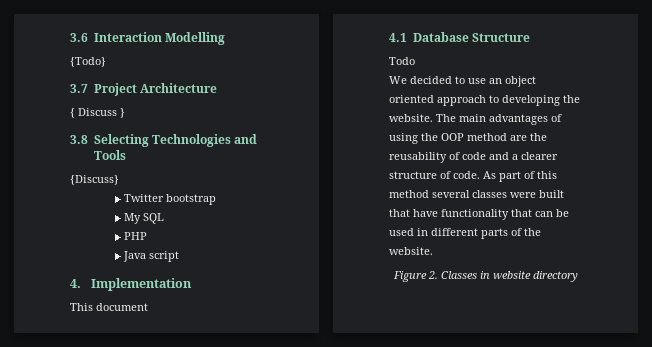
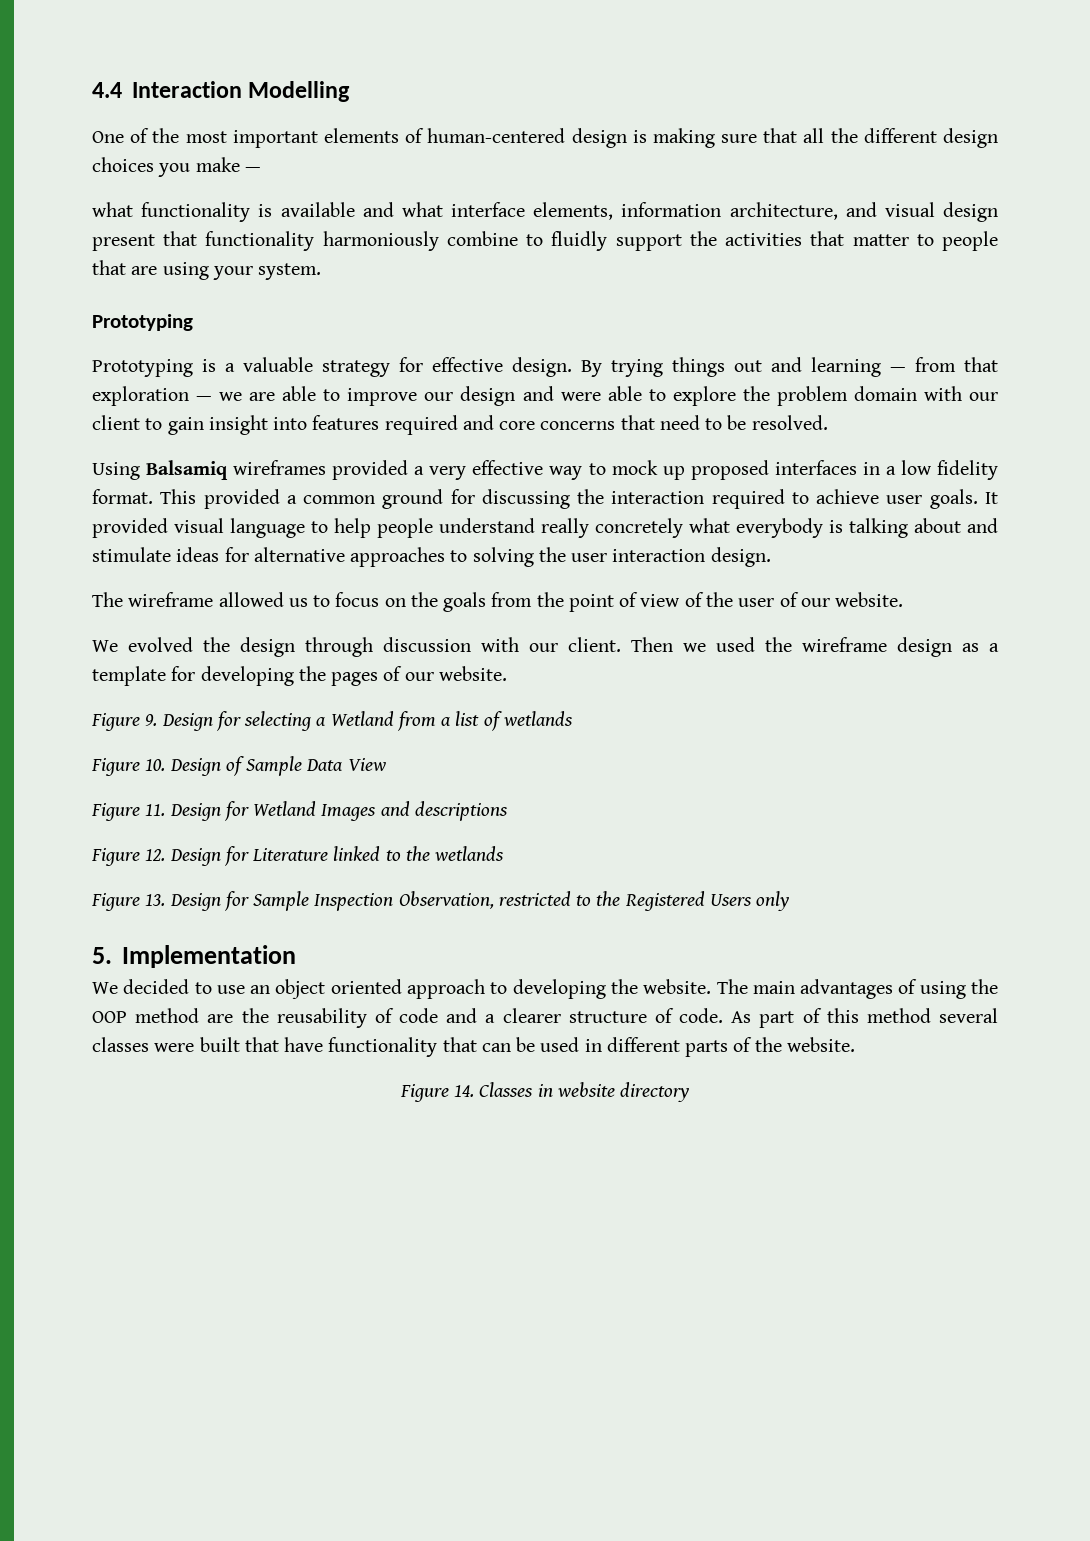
- 3.6 Interaction Modelling
+ 4.4 Interaction Modelling
- {Todo}
- 3.7 Project Architecture
- { Discuss }
- 3.8 Selecting Technologies and Tools
- {Discuss}
- Twitter bootstrap
- My SQL
- PHP
- Java script
- 4. Implementation
- This document
- 4.1 Database Structure
- Todo
+ One of the most important elements of human-centered design is making sure that all the different design choices you make —
+ what functionality is available and what interface elements, information architecture, and visual design present that functionality harmoniously combine to fluidly support the activities that matter to people that are using your system.
+ Prototyping
+ Prototyping is a valuable strategy for effective design. By trying things out and learning — from that exploration — we are able to improve our design and were able to explore the problem domain with our client to gain insight into features required and core concerns that need to be resolved.
+ Using Balsamiq wireframes provided a very effective way to mock up proposed interfaces in a low fidelity format. This provided a common ground for discussing the interaction required to achieve user goals. It provided visual language to help people understand really concretely what everybody is talking about and stimulate ideas for alternative approaches to solving the user interaction design.
+ The wireframe allowed us to focus on the goals from the point of view of the user of our website.
+ We evolved the design through discussion with our client. Then we used the wireframe design as a template for developing the pages of our website.
+ Figure 9. Design for selecting a Wetland from a list of wetlands
+ Figure 10. Design of Sample Data View
+ Figure 11. Design for Wetland Images and descriptions
+ Figure 12. Design for Literature linked to the wetlands
+ Figure 13. Design for Sample Inspection Observation, restricted to the Registered Users only
+ 5. Implementation
- Figure 2. Classes in website directory
+ Figure 14. Classes in website directory

